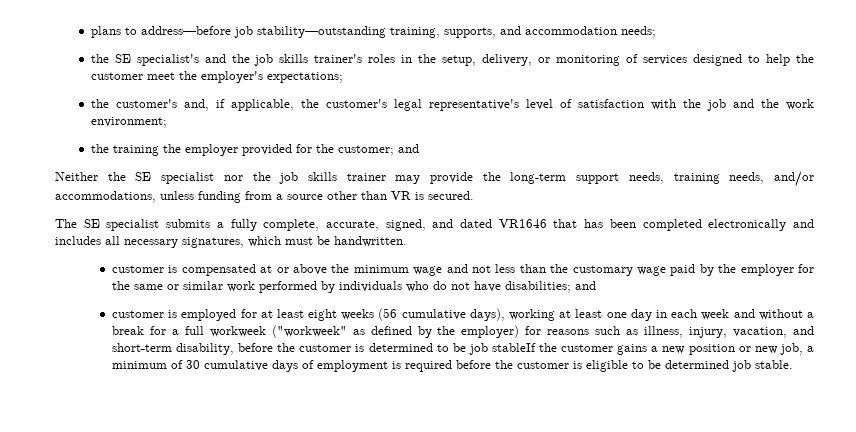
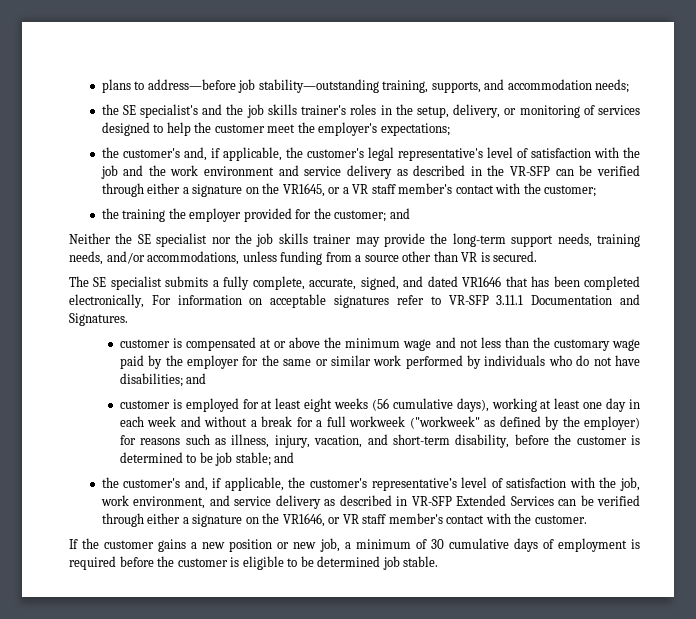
- the customer's and, if applicable, the customer's legal representative's level of satisfaction with the job and the work environment;
+ the customer's and, if applicable, the customer's legal representative's level of satisfaction with the job and the work environment and service delivery as described in the VR-SFP can be verified through either a signature on the VR1645, or a VR staff member's contact with the customer;
- The SE specialist submits a fully complete, accurate, signed, and dated VR1646 that has been completed electronically and includes all necessary signatures, which must be handwritten.
+ The SE specialist submits a fully complete, accurate, signed, and dated VR1646 that has been completed electronically, For information on acceptable signatures refer to VR-SFP 3.11.1 Documentation and Signatures.
- customer is employed for at least eight weeks (56 cumulative days), working at least one day in each week and without a break for a full workweek ("workweek" as defined by the employer) for reasons such as illness, injury, vacation, and short-term disability, before the customer is determined to be job stableIf the customer gains a new position or new job, a minimum of 30 cumulative days of employment is required before the customer is eligible to be determined job stable.
+ customer is employed for at least eight weeks (56 cumulative days), working at least one day in each week and without a break for a full workweek ("workweek" as defined by the employer) for reasons such as illness, injury, vacation, and short-term disability, before the customer is determined to be job stable; and
+ the customer's and, if applicable, the customer's representative’s level of satisfaction with the job, work environment, and service delivery as described in VR-SFP Extended Services can be verified through either a signature on the VR1646, or VR staff member's contact with the customer.
+ If the customer gains a new position or new job, a minimum of 30 cumulative days of employment is required before the customer is eligible to be determined job stable.

